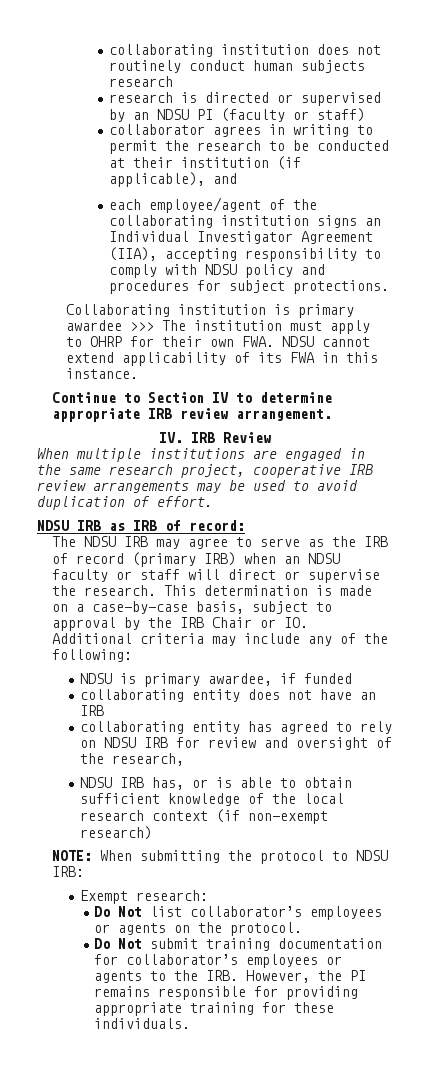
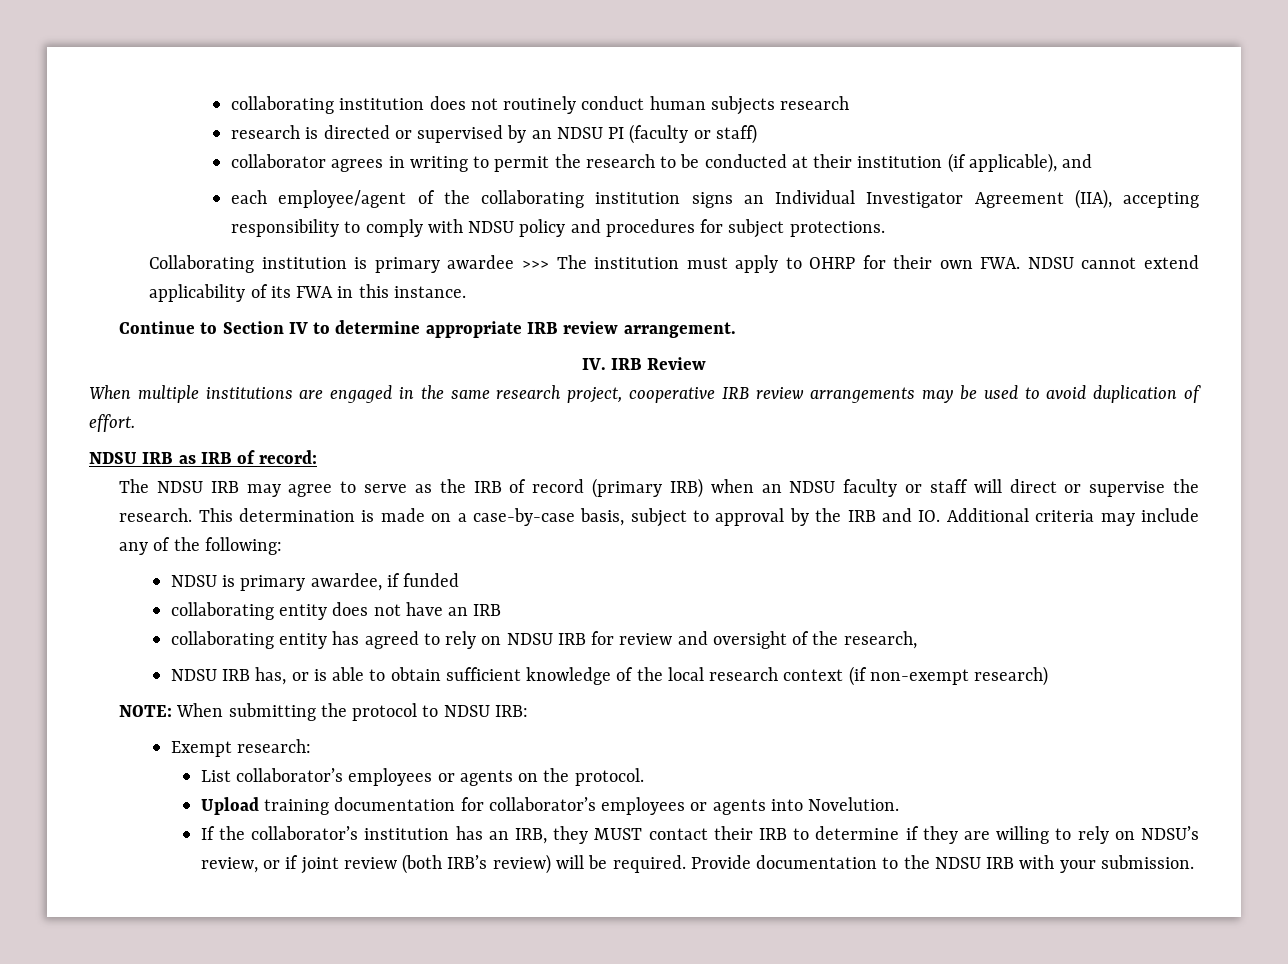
- This determination is made on a case-by-case basis, subject to approval by the IRB Chair or IO. Additional criteria may include any of the following:
+ This determination is made on a case-by-case basis, subject to approval by the IRB and IO. Additional criteria may include any of the following:
- Do Not list collaborator’s employees or agents on the protocol.
+ List collaborator’s employees or agents on the protocol.
- Do Not submit training documentation for collaborator’s employees or agents to the IRB. However, the PI remains responsible for providing appropriate training for these individuals.
+ Upload training documentation for collaborator’s employees or agents into Novelution.
+ If the collaborator’s institution has an IRB, they MUST contact their IRB to determine if they are willing to rely on NDSU’s review, or if joint review (both IRB’s review) will be required. Provide documentation to the NDSU IRB with your submission.

